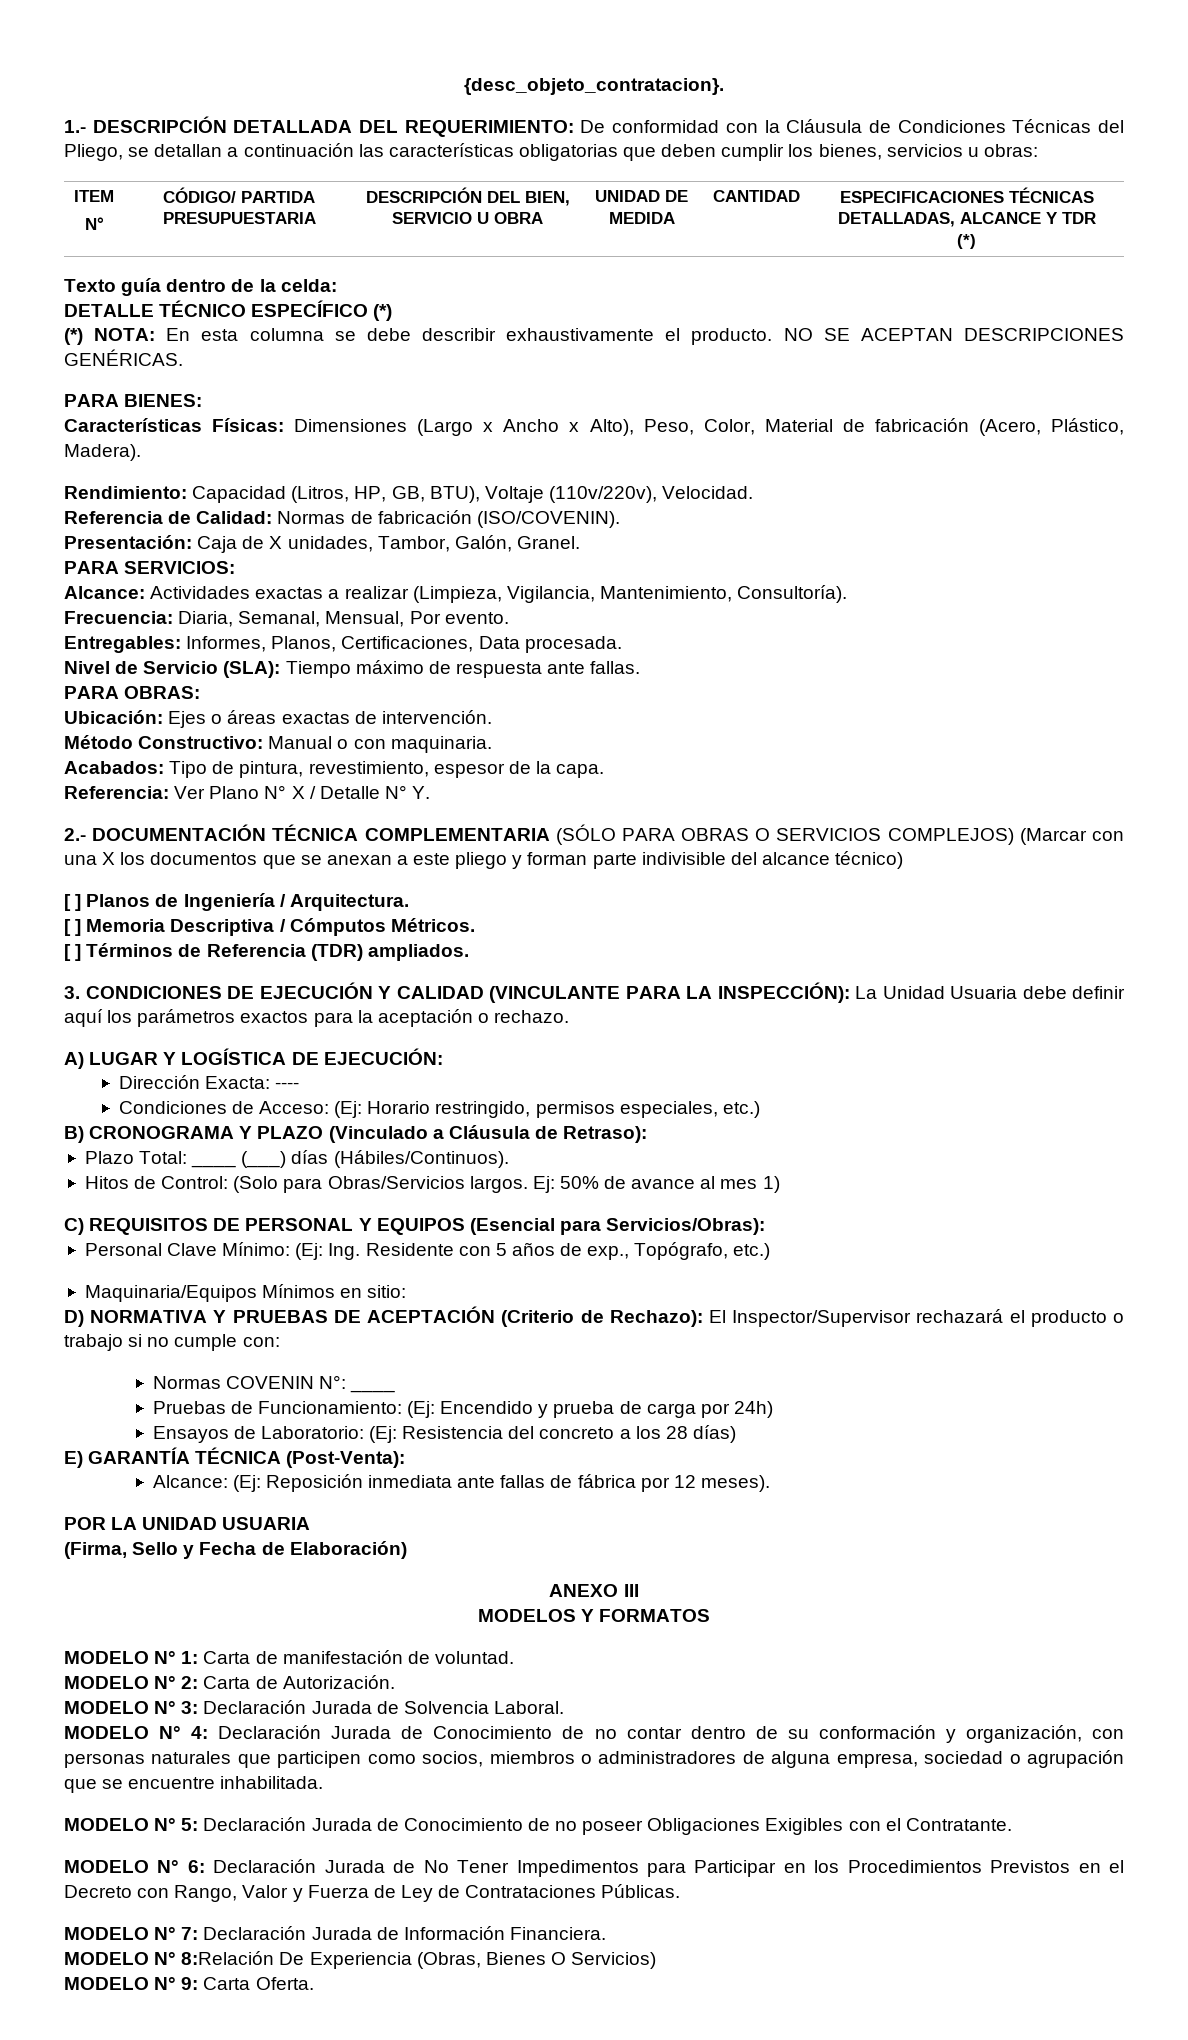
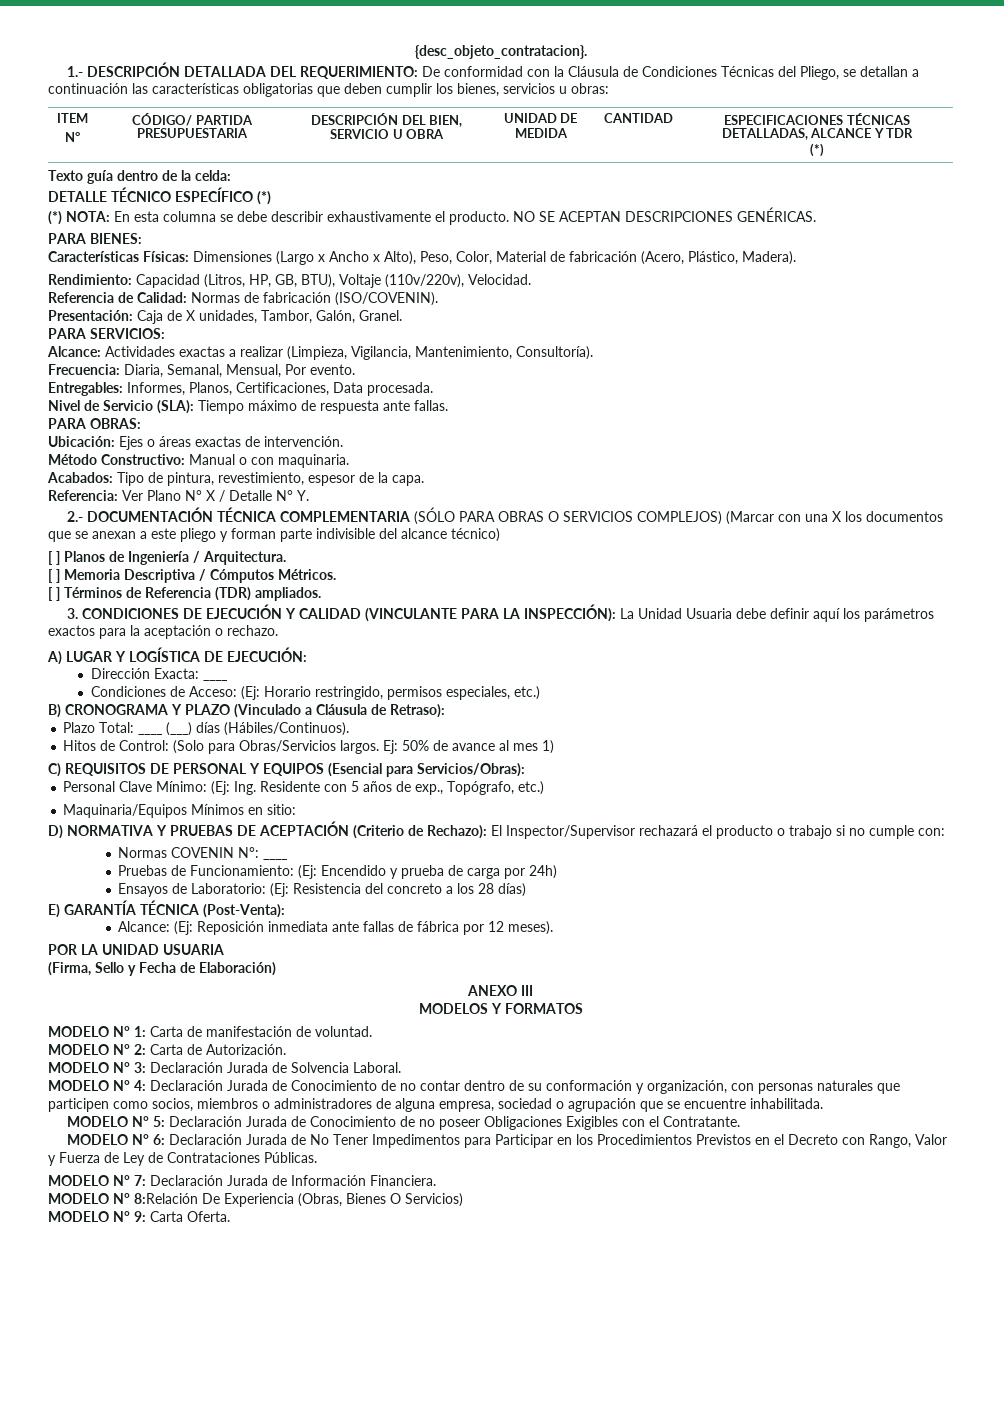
- Dirección Exacta: ----
+ Dirección Exacta: ____

